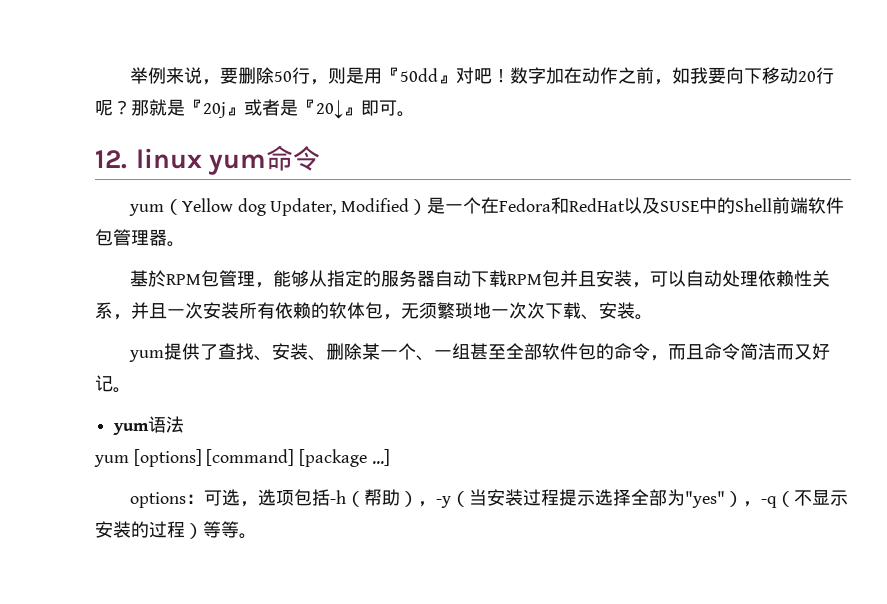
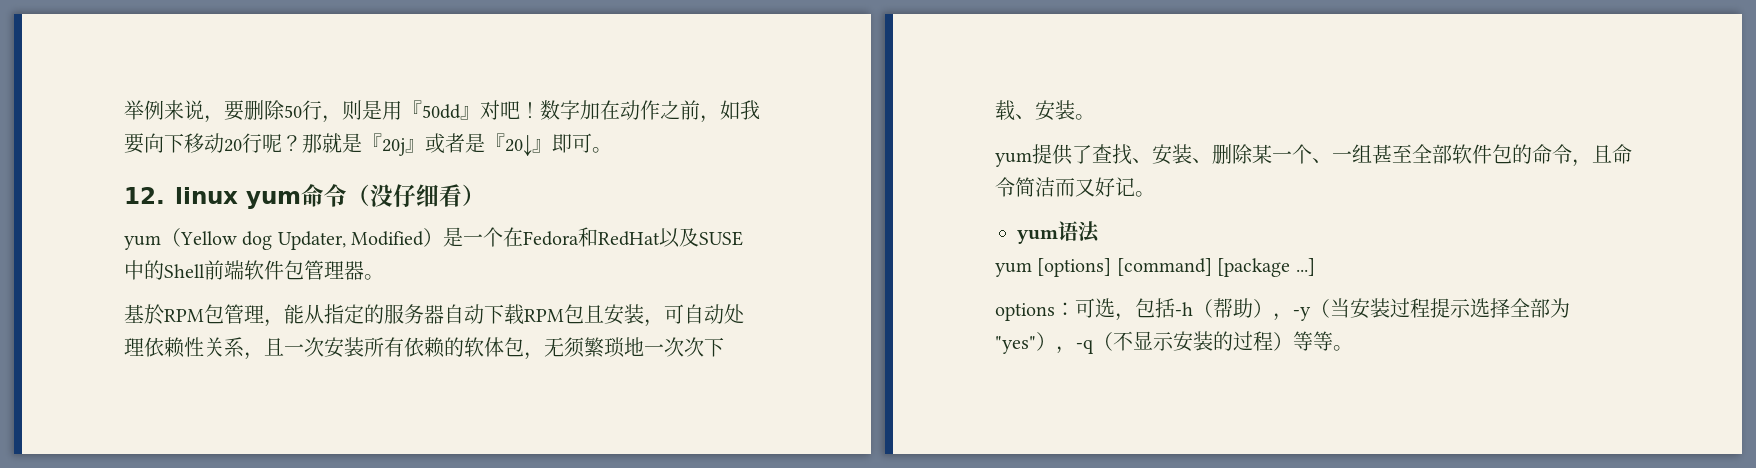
- 12. linux yum命令
+ 12. linux yum命令（没仔细看）
- 基於RPM包管理，能够从指定的服务器自动下载RPM包并且安装，可以自动处理依赖性关系，并且一次安装所有依赖的软体包，无须繁琐地一次次下载、安装。
+ 基於RPM包管理，能从指定的服务器自动下载RPM包且安装，可自动处理依赖性关系，且一次安装所有依赖的软体包，无须繁琐地一次次下载、安装。
- yum提供了查找、安装、删除某一个、一组甚至全部软件包的命令，而且命令简洁而又好记。
+ yum提供了查找、安装、删除某一个、一组甚至全部软件包的命令，且命令简洁而又好记。
- options：可选，选项包括-h（帮助），-y（当安装过程提示选择全部为"yes"），-q（不显示安装的过程）等等。
+ options：可选，包括-h（帮助），-y（当安装过程提示选择全部为"yes"），-q（不显示安装的过程）等等。

